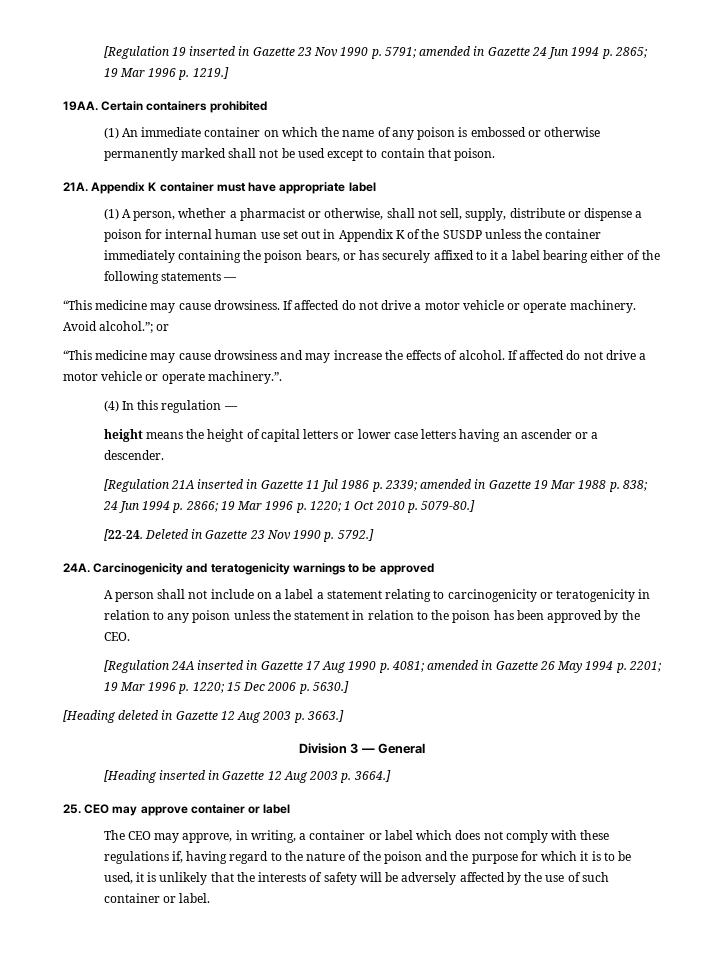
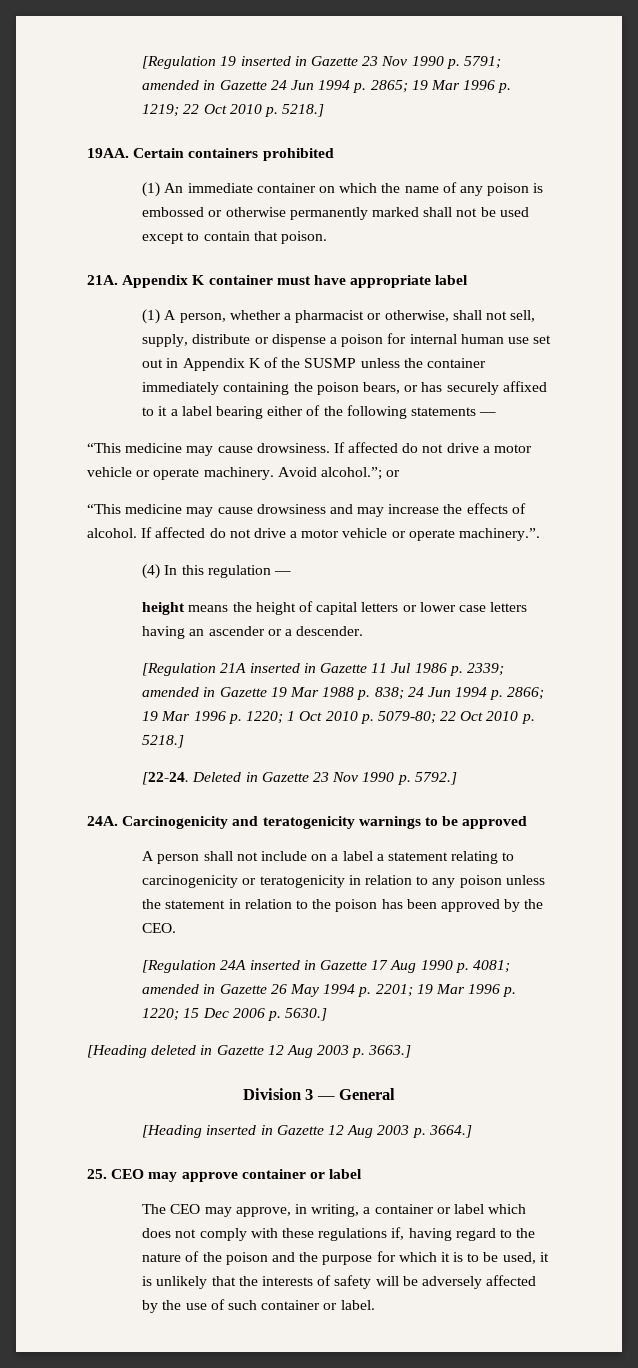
- [Regulation 19 inserted in Gazette 23 Nov 1990 p. 5791; amended in Gazette 24 Jun 1994 p. 2865; 19 Mar 1996 p. 1219.]
+ [Regulation 19 inserted in Gazette 23 Nov 1990 p. 5791; amended in Gazette 24 Jun 1994 p. 2865; 19 Mar 1996 p. 1219; 22 Oct 2010 p. 5218.]
- (1) A person, whether a pharmacist or otherwise, shall not sell, supply, distribute or dispense a poison for internal human use set out in Appendix K of the SUSDP unless the container immediately containing the poison bears, or has securely affixed to it a label bearing either of the following statements —
+ (1) A person, whether a pharmacist or otherwise, shall not sell, supply, distribute or dispense a poison for internal human use set out in Appendix K of the SUSMP unless the container immediately containing the poison bears, or has securely affixed to it a label bearing either of the following statements —
- [Regulation 21A inserted in Gazette 11 Jul 1986 p. 2339; amended in Gazette 19 Mar 1988 p. 838; 24 Jun 1994 p. 2866; 19 Mar 1996 p. 1220; 1 Oct 2010 p. 5079-80.]
+ [Regulation 21A inserted in Gazette 11 Jul 1986 p. 2339; amended in Gazette 19 Mar 1988 p. 838; 24 Jun 1994 p. 2866; 19 Mar 1996 p. 1220; 1 Oct 2010 p. 5079-80; 22 Oct 2010 p. 5218.]

